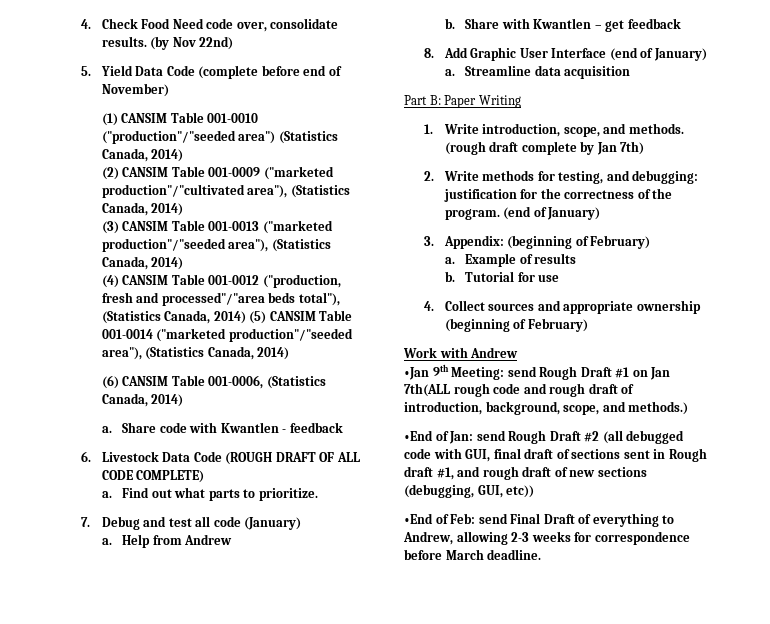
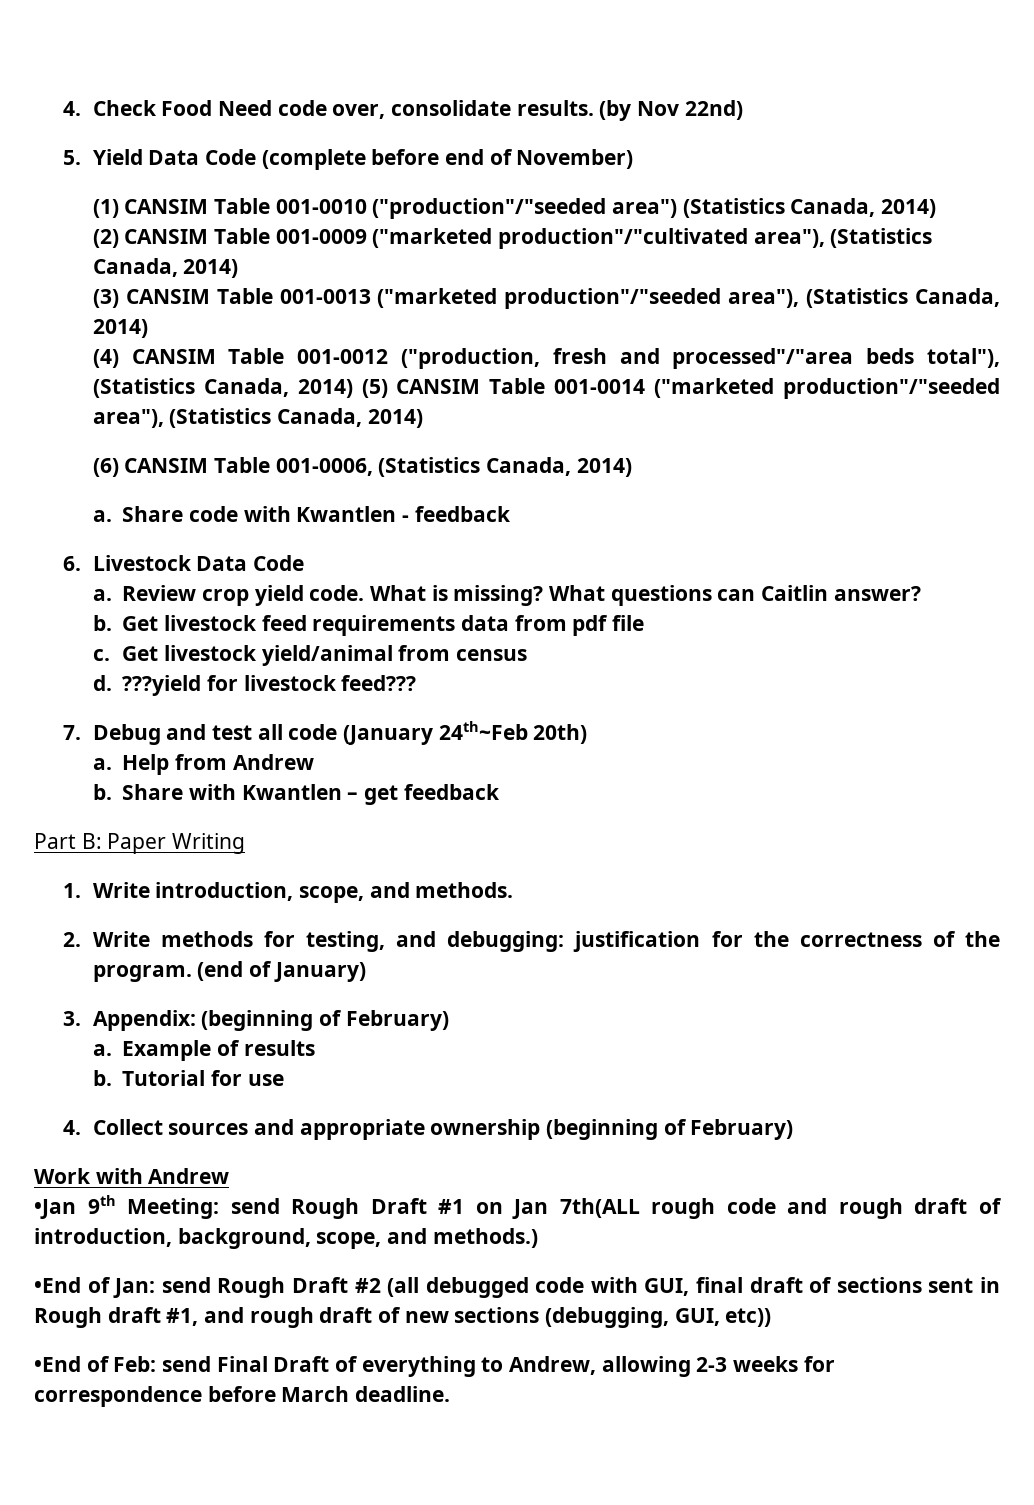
- 6. Livestock Data Code (ROUGH DRAFT OF ALL CODE COMPLETE)
- a. Find out what parts to prioritize.
+ 6. Livestock Data Code
+ a. Review crop yield code. What is missing? What questions can Caitlin answer?
+ b. Get livestock feed requirements data from pdf file
+ c. Get livestock yield/animal from census
+ d. ???yield for livestock feed???
- 7. Debug and test all code (January)
+ 7. Debug and test all code (January 24th~Feb 20th)
- 8. Add Graphic User Interface (end of January)
- a. Streamline data acquisition
- (rough draft complete by Jan 7th)

